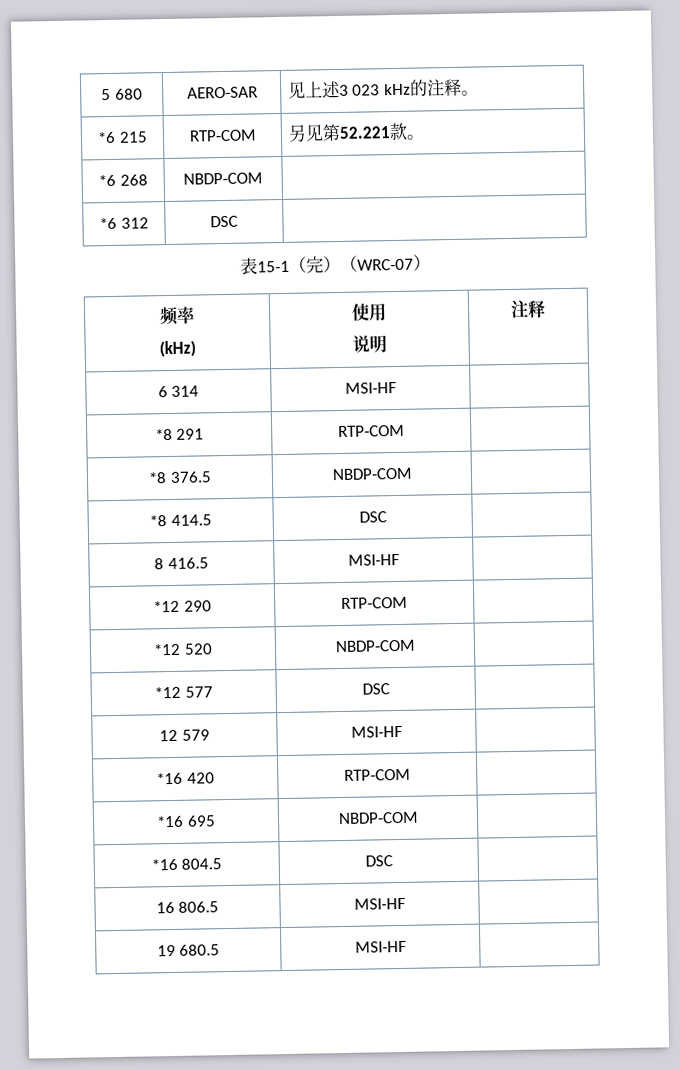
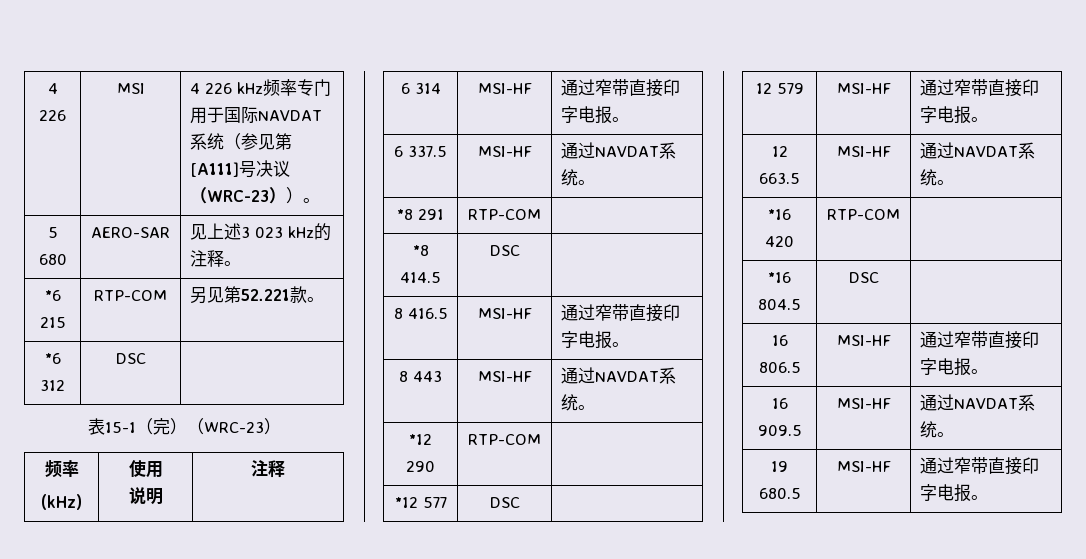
+ 4 226 | MSI | 4 226 kHz频率专门用于国际NAVDAT系统（参见第[A111]号决议（WRC-23））。
- *6 268 | NBDP-COM |
- 表15-1（完）（WRC-07）
+ 表15-1（完）（WRC-23）
- 6 314 | MSI-HF |
+ 6 314 | MSI-HF | 通过窄带直接印字电报。
+ 6 337.5 | MSI-HF | 通过NAVDAT系统。
- *8 376.5 | NBDP-COM |
- 8 416.5 | MSI-HF |
+ 8 416.5 | MSI-HF | 通过窄带直接印字电报。
+ 8 443 | MSI-HF | 通过NAVDAT系统。
- *12 520 | NBDP-COM |
- 12 579 | MSI-HF |
+ 12 579 | MSI-HF | 通过窄带直接印字电报。
+ 12 663.5 | MSI-HF | 通过NAVDAT系统。
- *16 695 | NBDP-COM |
- 16 806.5 | MSI-HF |
- 19 680.5 | MSI-HF |
+ 16 806.5 | MSI-HF | 通过窄带直接印字电报。
+ 16 909.5 | MSI-HF | 通过NAVDAT系统。
+ 19 680.5 | MSI-HF | 通过窄带直接印字电报。

